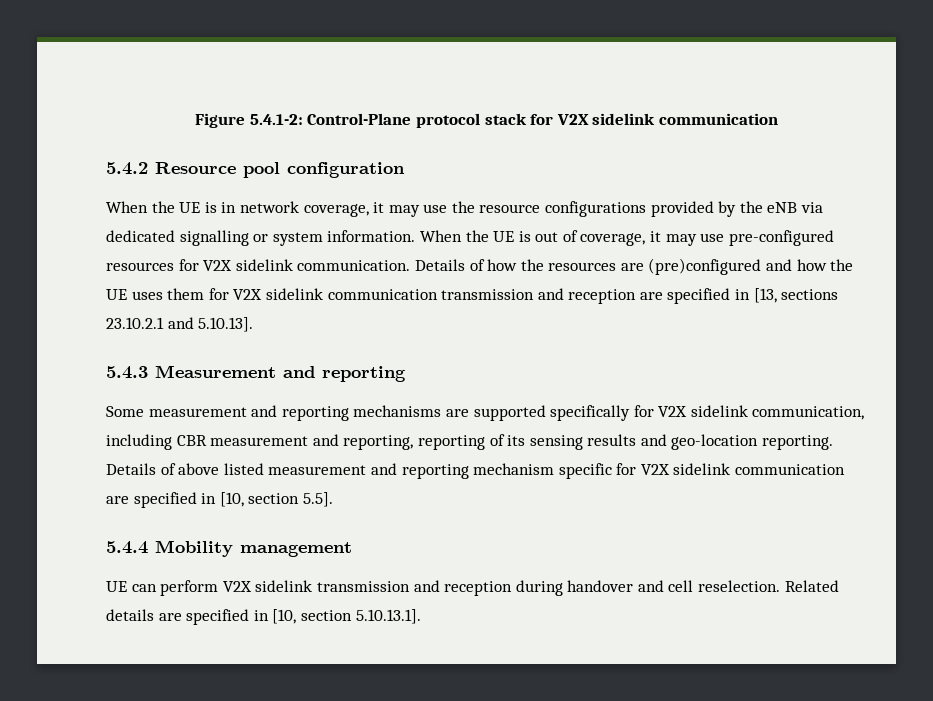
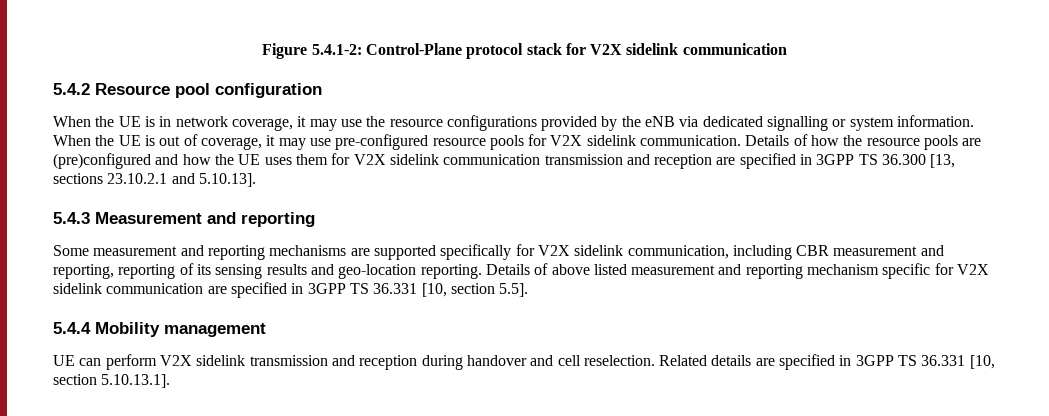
- When the UE is out of coverage, it may use pre-configured resources for V2X sidelink communication.
+ When the UE is out of coverage, it may use pre-configured resource pools for V2X sidelink communication.
- Details of how the resources are (pre)configured and how the UE uses them for V2X sidelink communication transmission and reception are specified in [13, sections 23.10.2.1 and 5.10.13].
+ Details of how the resource pools are (pre)configured and how the UE uses them for V2X sidelink communication transmission and reception are specified in 3GPP TS 36.300 [13, sections 23.10.2.1 and 5.10.13].
- Details of above listed measurement and reporting mechanism specific for V2X sidelink communication are specified in [10, section 5.5].
+ Details of above listed measurement and reporting mechanism specific for V2X sidelink communication are specified in 3GPP TS 36.331 [10, section 5.5].
- Related details are specified in [10, section 5.10.13.1].
+ Related details are specified in 3GPP TS 36.331 [10, section 5.10.13.1].

